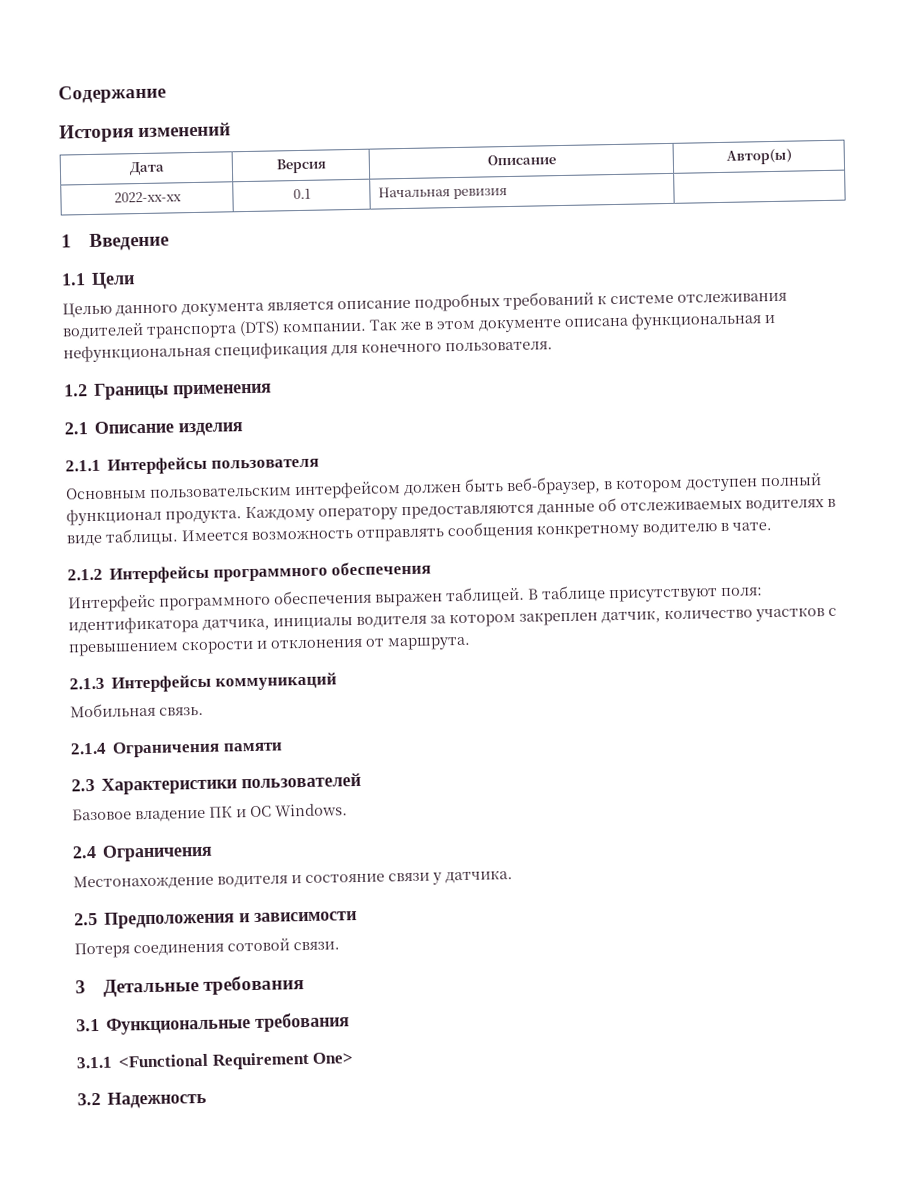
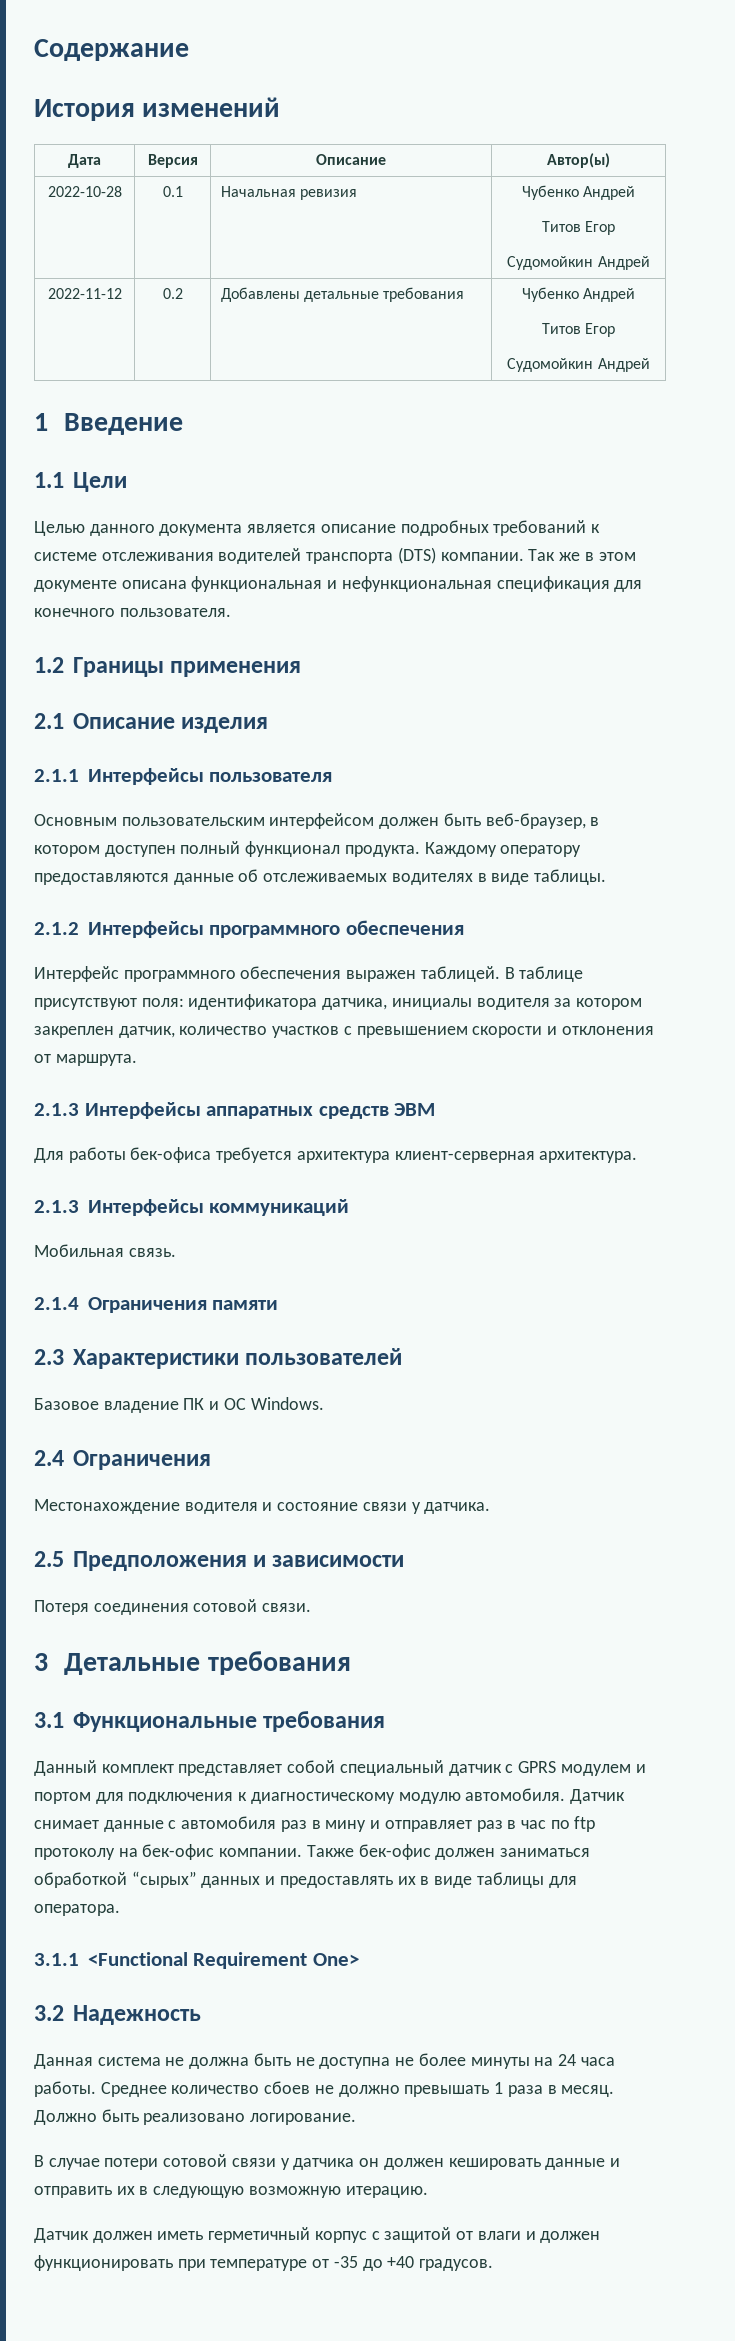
- 2022-xx-xx | 0.1 | Начальная ревизия |
+ 2022-10-28 | 0.1 | Начальная ревизия | Чубенко Андрей
+ Титов Егор
+ Судомойкин Андрей
+ 2022-11-12 | 0.2 | Добавлены детальные требования | Чубенко Андрей
+ Титов Егор
+ Судомойкин Андрей
- Имеется возможность отправлять сообщения конкретному водителю в чате.
+ 2.1.3 Интерфейсы аппаратных средств ЭВМ
+ Для работы бек-офиса требуется архитектура клиент-серверная архитектура.
+ Данный комплект представляет собой специальный датчик с GPRS модулем и портом для подключения к диагностическому модулю автомобиля. Датчик снимает данные с автомобиля раз в мину и отправляет раз в час по ftp протоколу на бек-офис компании. Также бек-офис должен заниматься обработкой “сырых” данных и предоставлять их в виде таблицы для оператора.
+ Данная система не должна быть не доступна не более минуты на 24 часа работы. Среднее количество сбоев не должно превышать 1 раза в месяц. Должно быть реализовано логирование.
+ В случае потери сотовой связи у датчика он должен кешировать данные и отправить их в следующую возможную итерацию.
+ Датчик должен иметь герметичный корпус с защитой от влаги и должен функционировать при температуре от -35 до +40 градусов.

